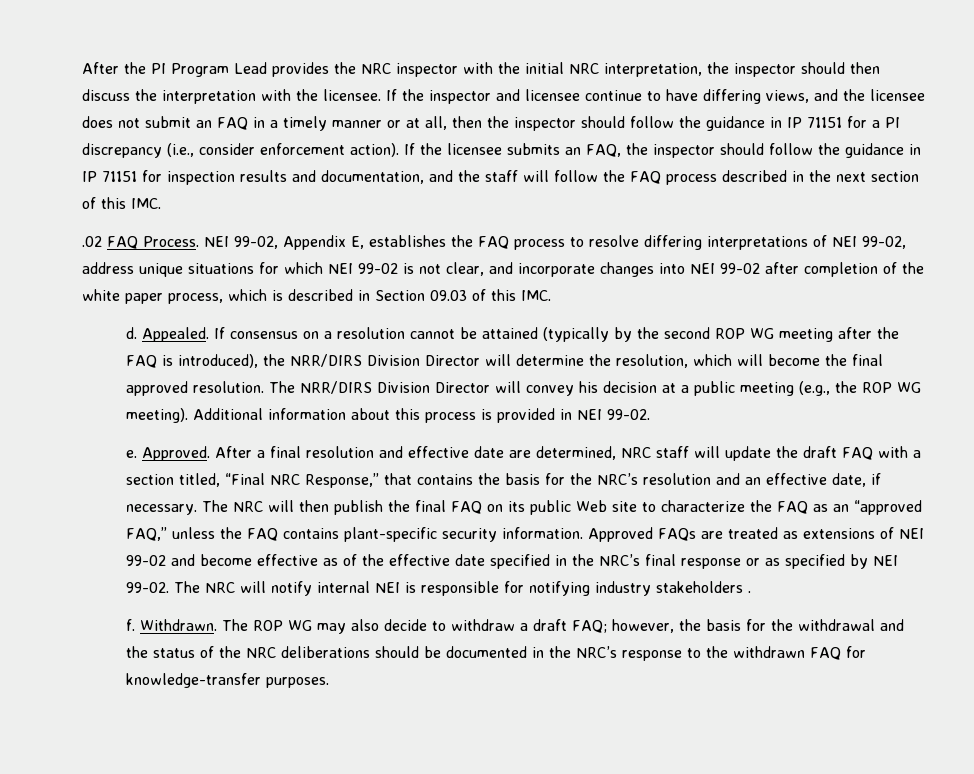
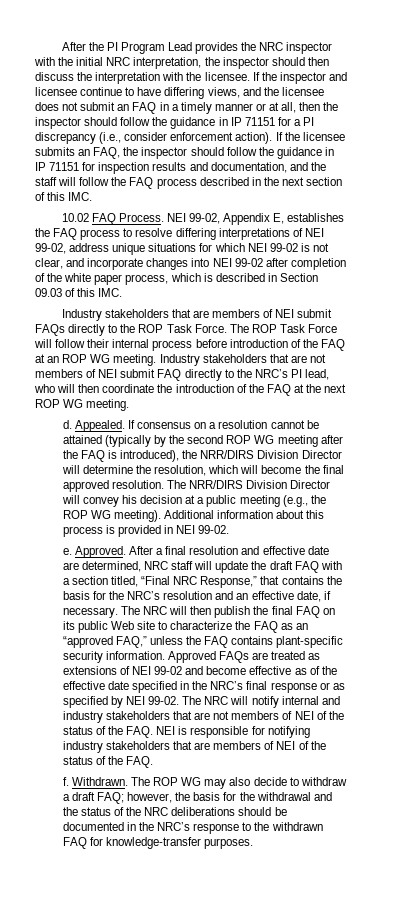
- .02 FAQ Process.
+ 10.02 FAQ Process.
+ Industry stakeholders that are members of NEI submit FAQs directly to the ROP Task Force. The ROP Task Force will follow their internal process before introduction of the FAQ at an ROP WG meeting. Industry stakeholders that are not members of NEI submit FAQ directly to the NRC’s PI lead, who will then coordinate the introduction of the FAQ at the next ROP WG meeting.
- The NRC will notify internal NEI is responsible for notifying industry stakeholders .
+ The NRC will notify internal and industry stakeholders that are not members of NEI of the status of the FAQ. NEI is responsible for notifying industry stakeholders that are members of NEI of the status of the FAQ.

